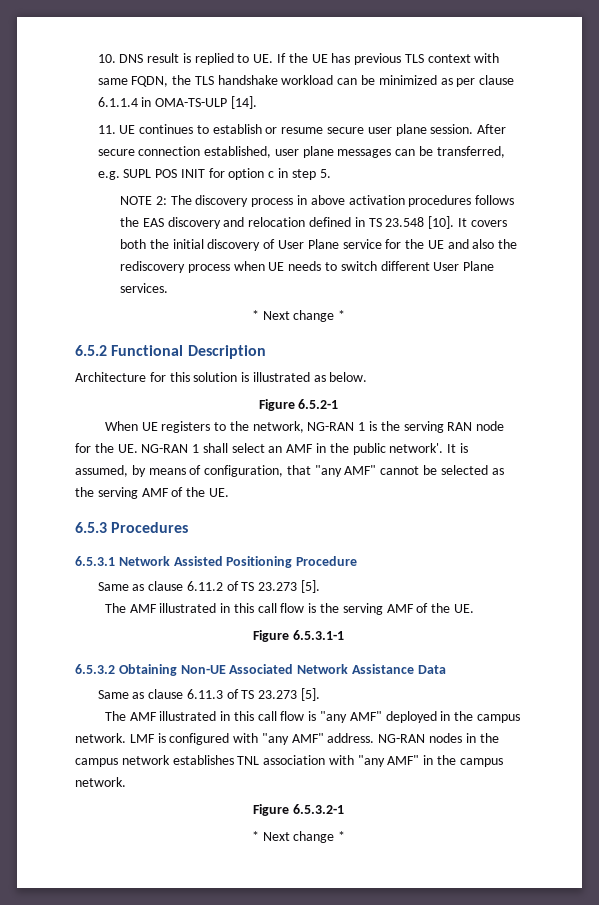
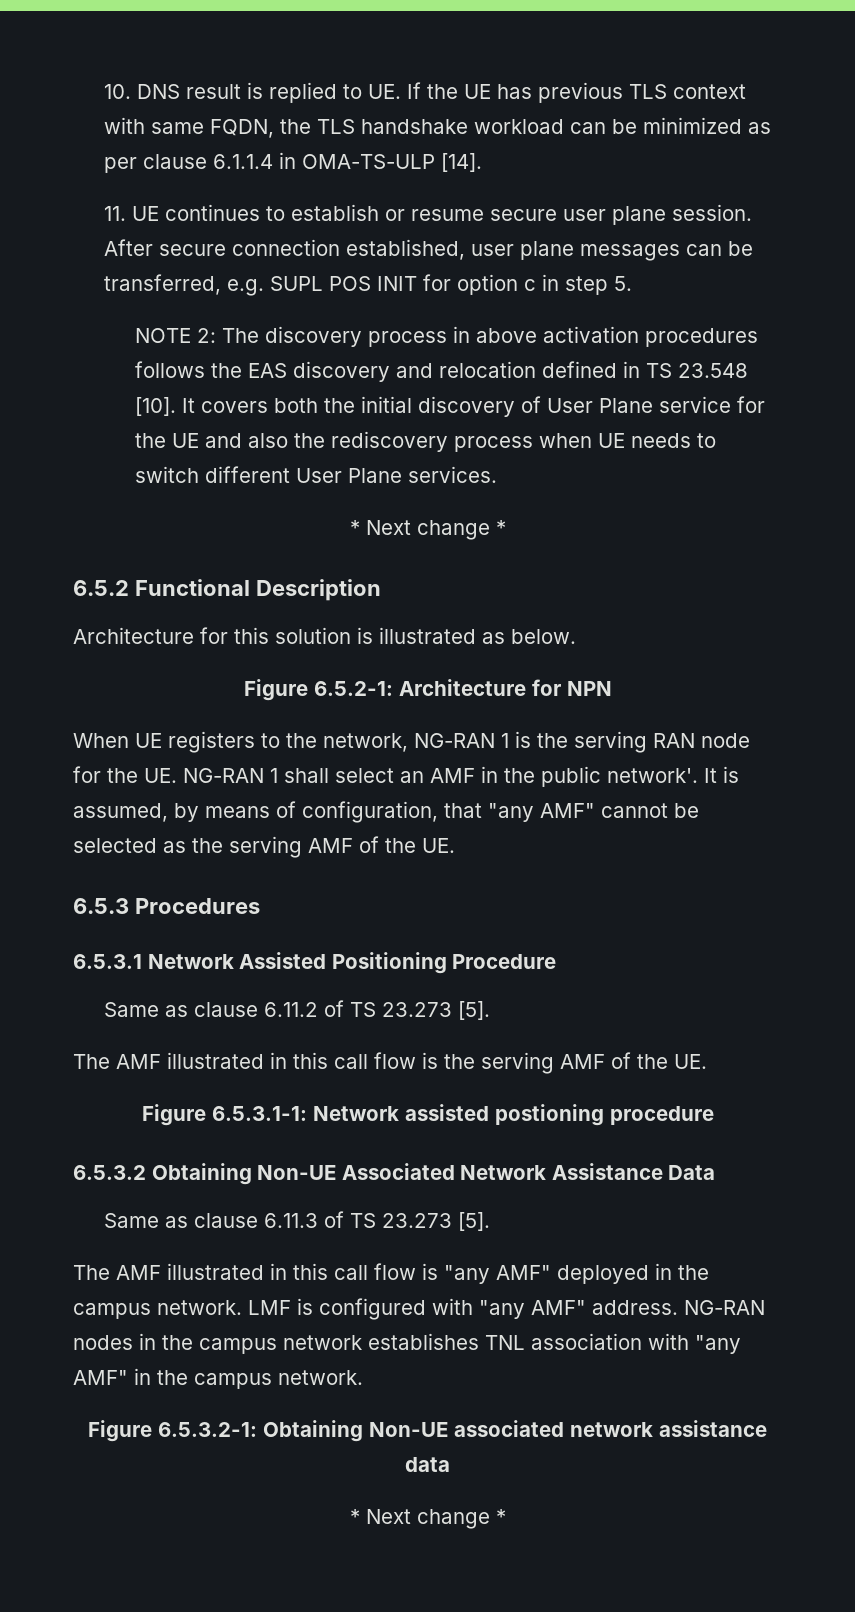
- Figure 6.5.2-1
+ Figure 6.5.2-1: Architecture for NPN
- Figure 6.5.3.1-1
+ Figure 6.5.3.1-1: Network assisted postioning procedure
- Figure 6.5.3.2-1
+ Figure 6.5.3.2-1: Obtaining Non-UE associated network assistance data

